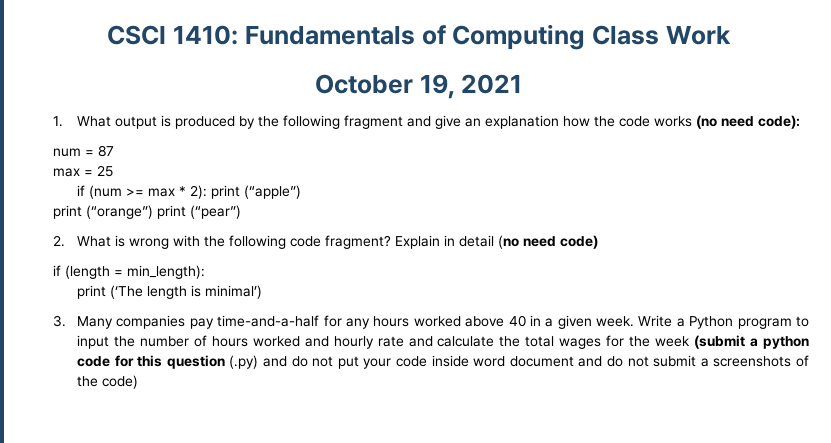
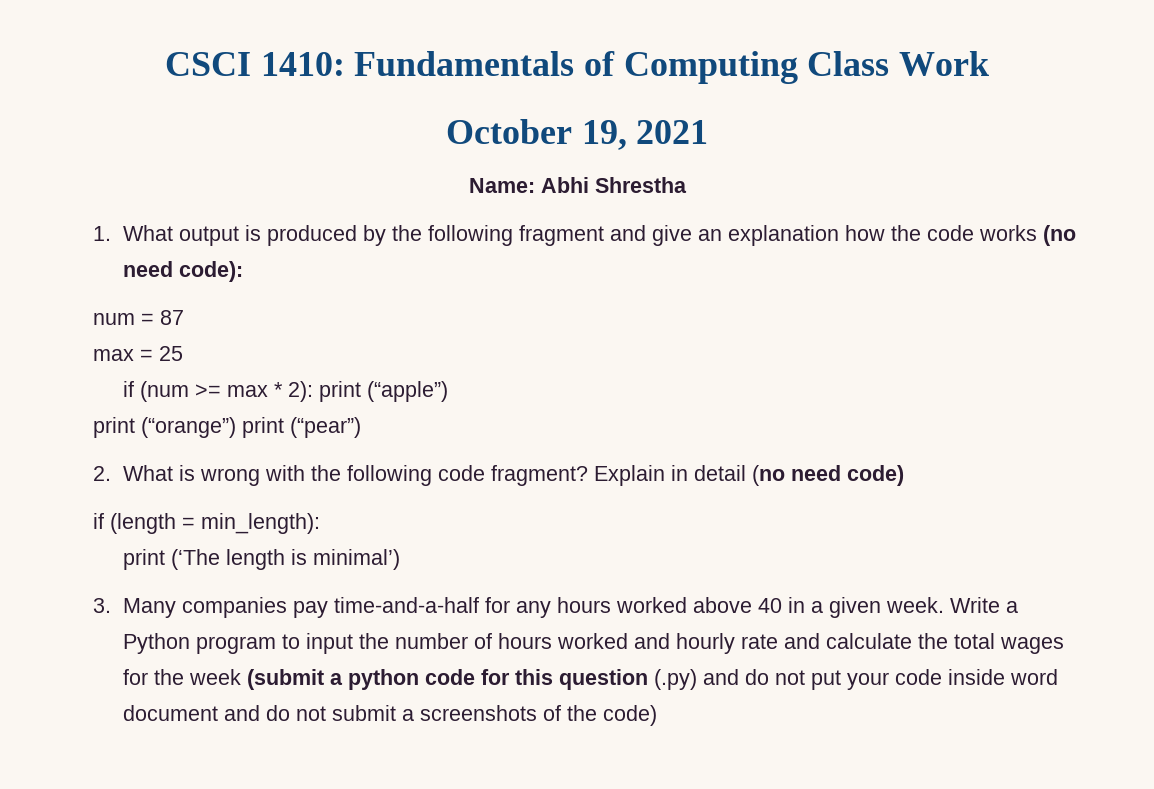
+ Name: Abhi Shrestha

